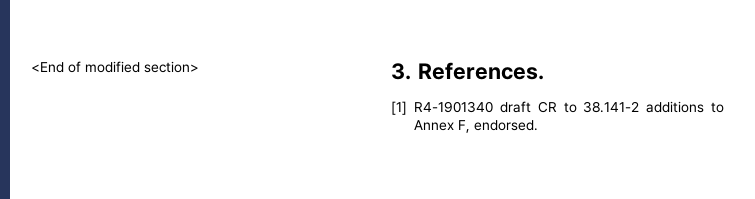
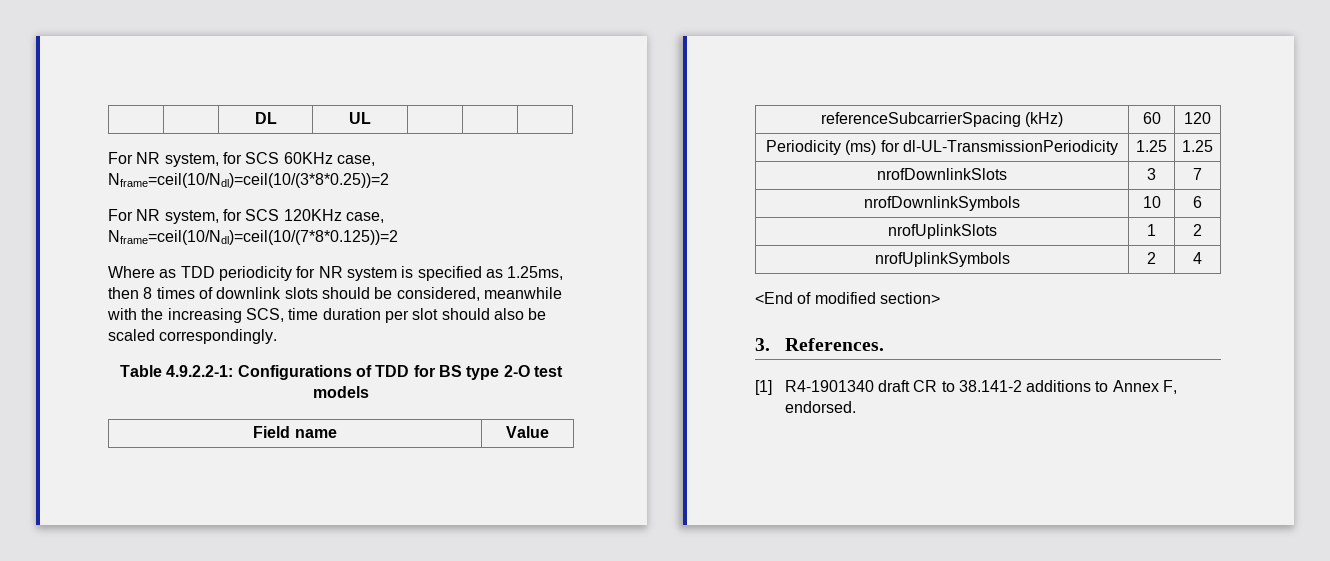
+ | | DL | UL | | |
+ For NR system, for SCS 60KHz case, Nframe=ceil(10/Ndl)=ceil(10/(3*8*0.25))=2
+ For NR system, for SCS 120KHz case, Nframe=ceil(10/Ndl)=ceil(10/(7*8*0.125))=2
+ Where as TDD periodicity for NR system is specified as 1.25ms, then 8 times of downlink slots should be considered, meanwhile with the increasing SCS, time duration per slot should also be scaled correspondingly.
+ Table 4.9.2.2-1: Configurations of TDD for BS type 2-O test models
+ Field name | Value
+ referenceSubcarrierSpacing (kHz) | 60 | 120
+ Periodicity (ms) for dl-UL-TransmissionPeriodicity | 1.25 | 1.25
+ nrofDownlinkSlots | 3 | 7
+ nrofDownlinkSymbols | 10 | 6
+ nrofUplinkSlots | 1 | 2
+ nrofUplinkSymbols | 2 | 4

